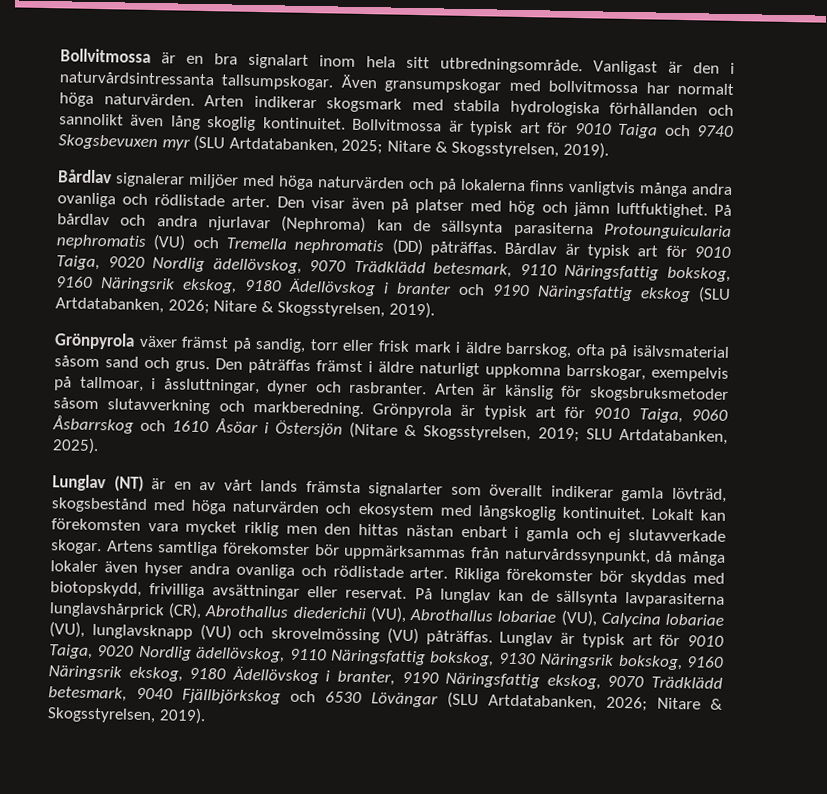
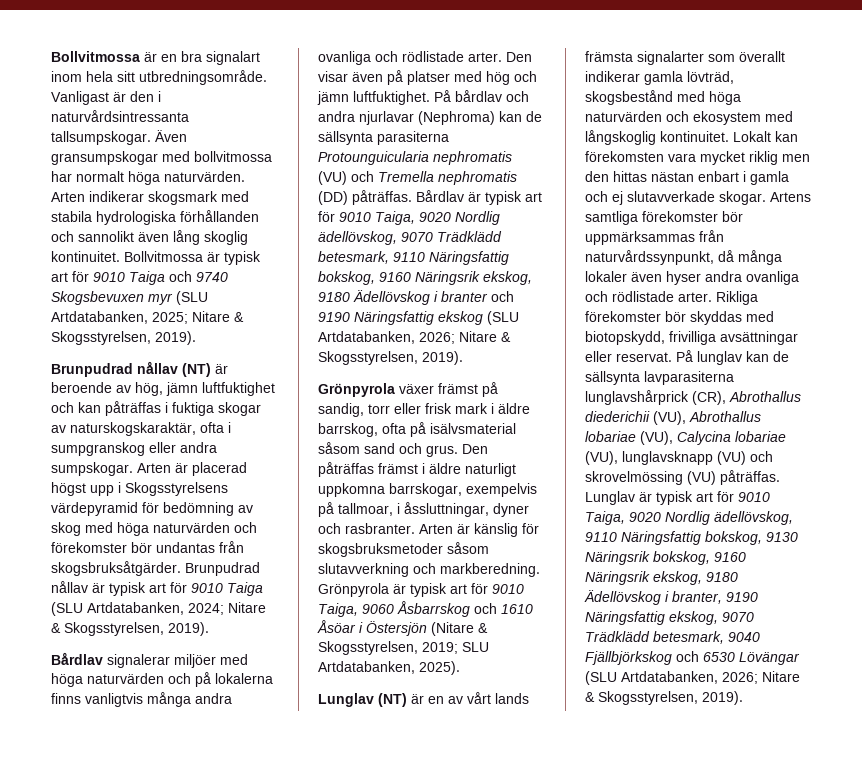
+ Brunpudrad nållav (NT) är beroende av hög, jämn luftfuktighet och kan påträffas i fuktiga skogar av naturskogskaraktär, ofta i sumpgranskog eller andra sumpskogar. Arten är placerad högst upp i Skogsstyrelsens värdepyramid för bedömning av skog med höga naturvärden och förekomster bör undantas från skogsbruksåtgärder. Brunpudrad nållav är typisk art för 9010 Taiga (SLU Artdatabanken, 2024; Nitare & Skogsstyrelsen, 2019).

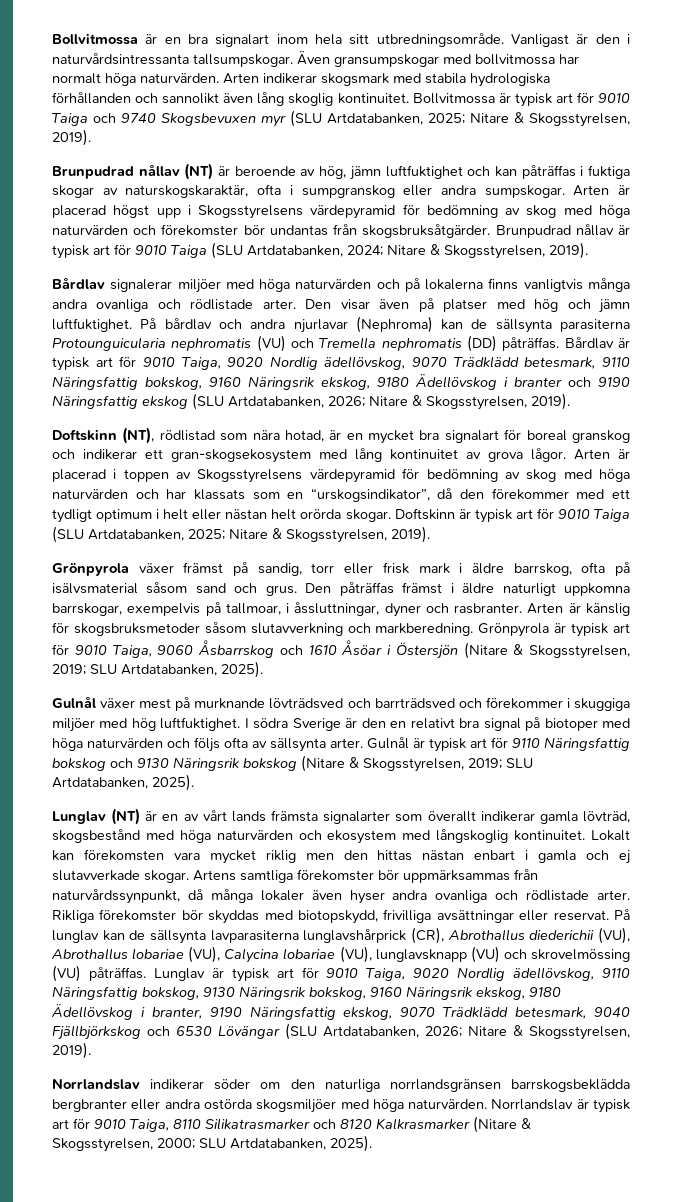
+ Doftskinn (NT), rödlistad som nära hotad, är en mycket bra signalart för boreal granskog och indikerar ett gran-skogsekosystem med lång kontinuitet av grova lågor. Arten är placerad i toppen av Skogsstyrelsens värdepyramid för bedömning av skog med höga naturvärden och har klassats som en “urskogsindikator”, då den förekommer med ett tydligt optimum i helt eller nästan helt orörda skogar. Doftskinn är typisk art för 9010 Taiga (SLU Artdatabanken, 2025; Nitare & Skogsstyrelsen, 2019).
+ Gulnål växer mest på murknande lövträdsved och barrträdsved och förekommer i skuggiga miljöer med hög luftfuktighet. I södra Sverige är den en relativt bra signal på biotoper med höga naturvärden och följs ofta av sällsynta arter. Gulnål är typisk art för 9110 Näringsfattig bokskog och 9130 Näringsrik bokskog (Nitare & Skogsstyrelsen, 2019; SLU Artdatabanken, 2025).
+ Norrlandslav indikerar söder om den naturliga norrlandsgränsen barrskogsbeklädda bergbranter eller andra ostörda skogsmiljöer med höga naturvärden. Norrlandslav är typisk art för 9010 Taiga, 8110 Silikatrasmarker och 8120 Kalkrasmarker (Nitare & Skogsstyrelsen, 2000; SLU Artdatabanken, 2025).

